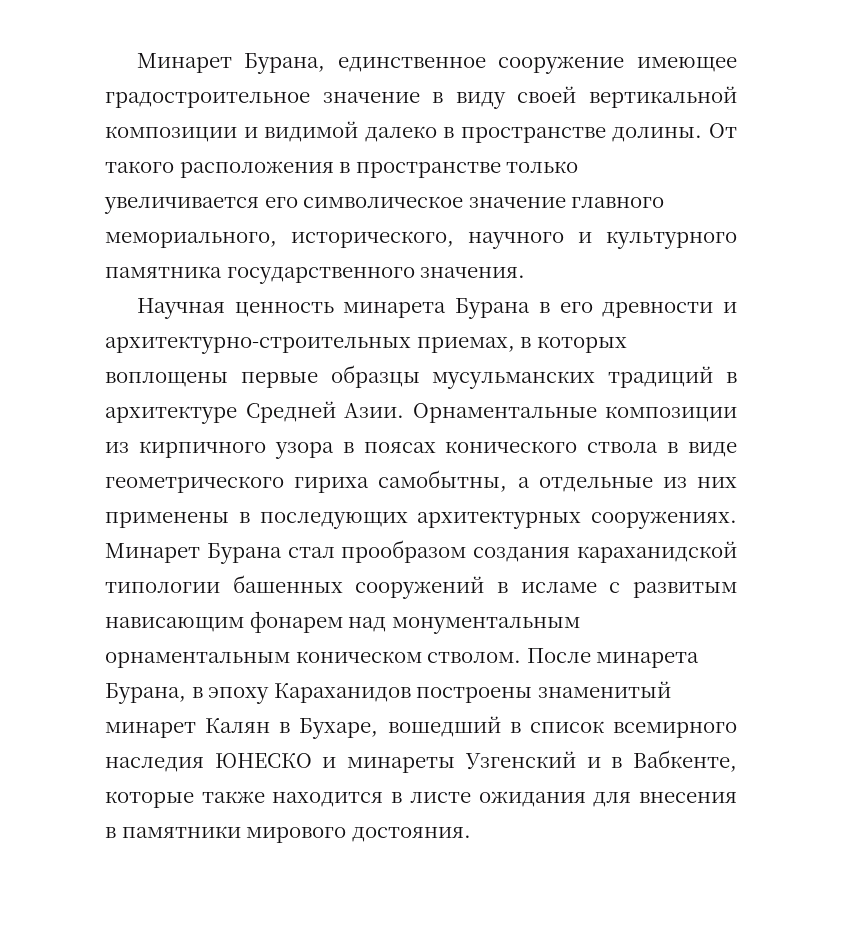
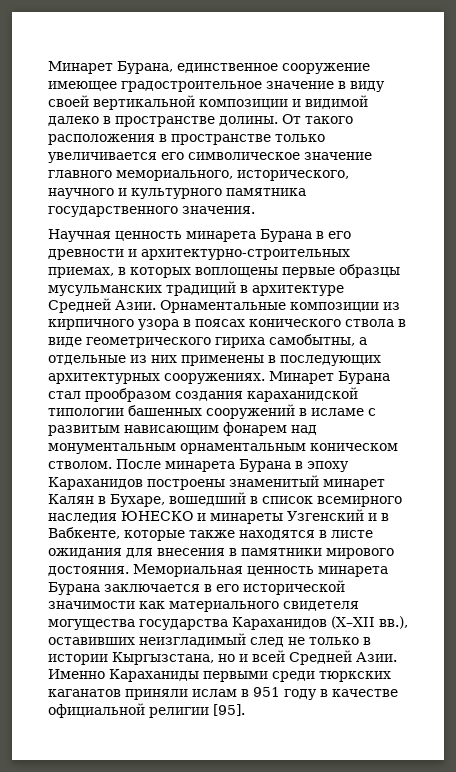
- После минарета Бурана, в эпоху Караханидов построены знаменитый минарет Калян в Бухаре, вошедший в список всемирного наследия ЮНЕСКО и минареты Узгенский и в Вабкенте, которые также находится в листе ожидания для внесения в памятники мирового достояния.
+ После минарета Бурана в эпоху Караханидов построены знаменитый минарет Калян в Бухаре, вошедший в список всемирного наследия ЮНЕСКО и минареты Узгенский и в Вабкенте, которые также находятся в листе ожидания для внесения в памятники мирового достояния.
+ Мемориальная ценность минарета Бурана заключается в его исторической значимости как материального свидетеля могущества государства Караханидов (X–XII вв.), оставивших неизгладимый след не только в истории Кыргызстана, но и всей Средней Азии. Именно Караханиды первыми среди тюркских каганатов приняли ислам в 951 году в качестве официальной религии [95].

